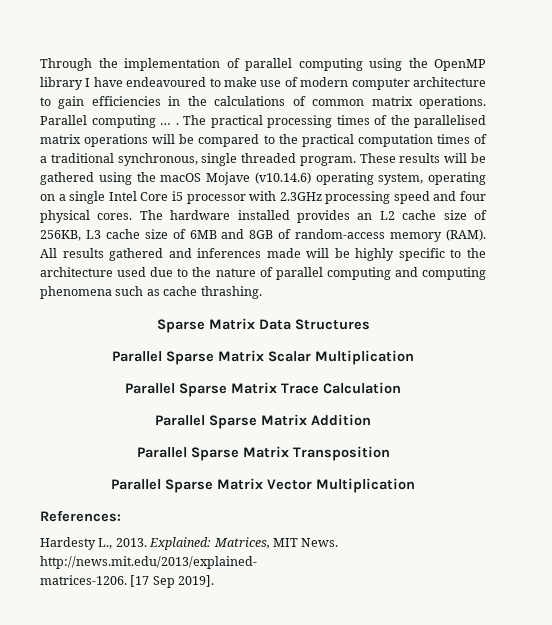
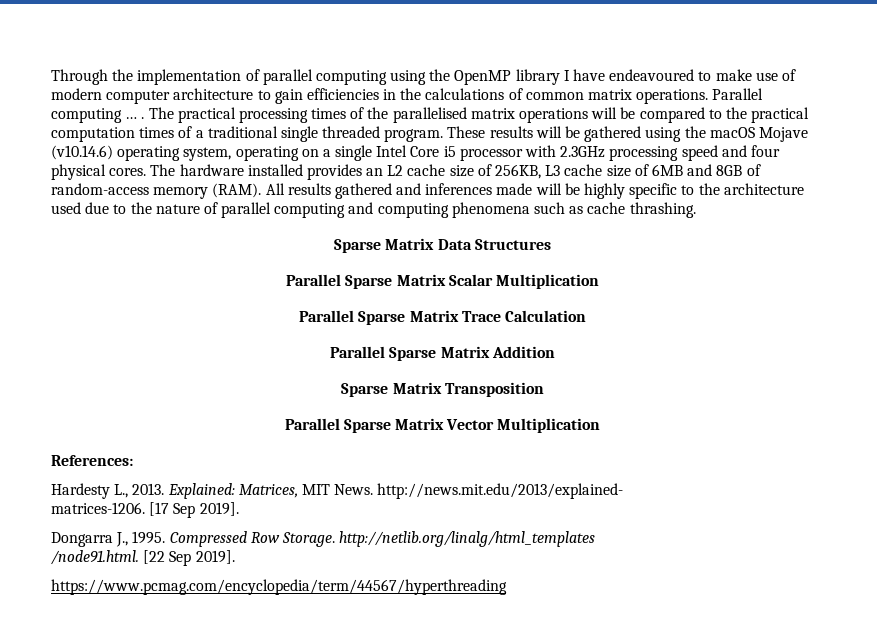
- The practical processing times of the parallelised matrix operations will be compared to the practical computation times of a traditional synchronous, single threaded program.
+ The practical processing times of the parallelised matrix operations will be compared to the practical computation times of a traditional single threaded program.
- Parallel Sparse Matrix Transposition
+ Sparse Matrix Transposition
+ Dongarra J., 1995. Compressed Row Storage. http://netlib.org/linalg/html_templates
+ /node91.html. [22 Sep 2019].
+ https://www.pcmag.com/encyclopedia/term/44567/hyperthreading

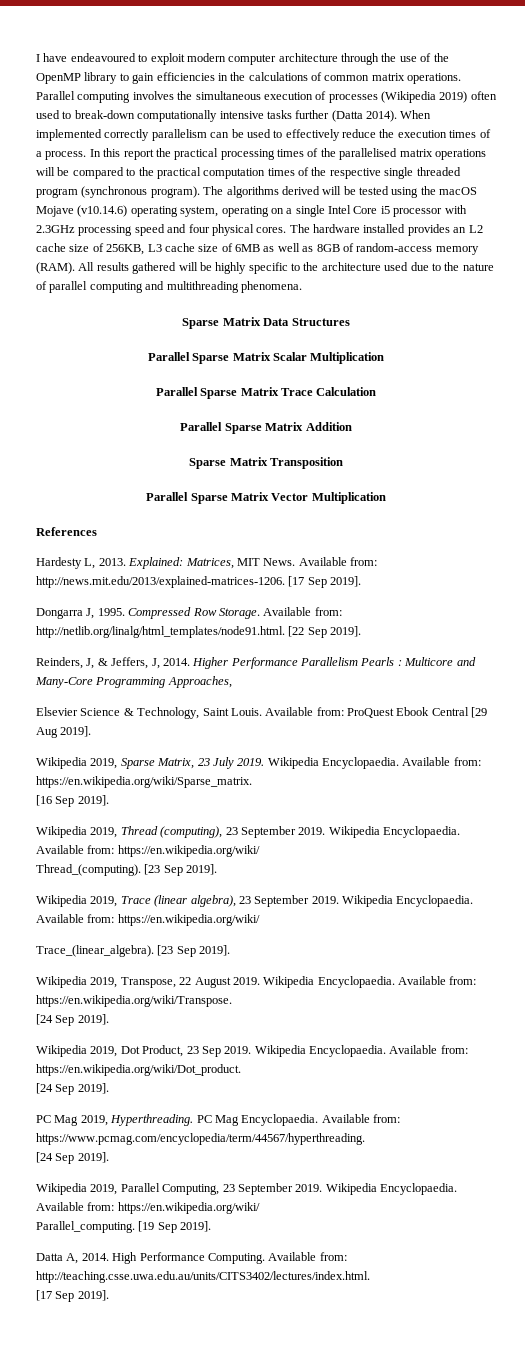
- Through the implementation of parallel computing using the OpenMP library I have endeavoured to make use of modern computer architecture to gain efficiencies in the calculations of common matrix operations.
+ I have endeavoured to exploit modern computer architecture through the use of the OpenMP library to gain efficiencies in the calculations of common matrix operations.
- Parallel computing … . The practical processing times of the parallelised matrix operations will be compared to the practical computation times of a traditional single threaded program. These results will be gathered using the macOS Mojave (v10.14.6) operating system, operating on a single Intel Core i5 processor with 2.3GHz processing speed and four physical cores.
+ Parallel computing involves the simultaneous execution of processes (Wikipedia 2019) often used to break-down computationally intensive tasks further (Datta 2014). When implemented correctly parallelism can be used to effectively reduce the execution times of a process. In this report the practical processing times of the parallelised matrix operations will be compared to the practical computation times of the respective single threaded program (synchronous program). The algorithms derived will be tested using the macOS Mojave (v10.14.6) operating system, operating on a single Intel Core i5 processor with 2.3GHz processing speed and four physical cores.
- The hardware installed provides an L2 cache size of 256KB, L3 cache size of 6MB and 8GB of random-access memory (RAM).
+ The hardware installed provides an L2 cache size of 256KB, L3 cache size of 6MB as well as 8GB of random-access memory (RAM).
- All results gathered and inferences made will be highly specific to the architecture used due to the nature of parallel computing and computing phenomena such as cache thrashing.
+ All results gathered will be highly specific to the architecture used due to the nature of parallel computing and multithreading phenomena.
- References:
+ References
- Hardesty L., 2013.
+ Hardesty L, 2013.
- Explained: Matrices, MIT News. http://news.mit.edu/2013/explained-
- matrices-1206. [17 Sep 2019].
+ Explained: Matrices, MIT News. Available from: http://news.mit.edu/2013/explained-matrices-1206. [17 Sep 2019].
- Dongarra J., 1995.
+ Dongarra J, 1995.
- Compressed Row Storage. http://netlib.org/linalg/html_templates
- /node91.html. [22 Sep 2019].
+ Compressed Row Storage. Available from: http://netlib.org/linalg/html_templates/node91.html. [22 Sep 2019].
- https://www.pcmag.com/encyclopedia/term/44567/hyperthreading
+ Reinders, J, & Jeffers, J, 2014. Higher Performance Parallelism Pearls : Multicore and Many-Core Programming Approaches,
+ Elsevier Science & Technology, Saint Louis. Available from: ProQuest Ebook Central [29 Aug 2019].
+ Wikipedia 2019, Sparse Matrix, 23 July 2019. Wikipedia Encyclopaedia. Available from: https://en.wikipedia.org/wiki/Sparse_matrix.
+ [16 Sep 2019].
+ Wikipedia 2019, Thread (computing), 23 September 2019. Wikipedia Encyclopaedia. Available from: https://en.wikipedia.org/wiki/
+ Thread_(computing). [23 Sep 2019].
+ Wikipedia 2019, Trace (linear algebra), 23 September 2019. Wikipedia Encyclopaedia. Available from: https://en.wikipedia.org/wiki/
+ Trace_(linear_algebra). [23 Sep 2019].
+ Wikipedia 2019, Transpose, 22 August 2019. Wikipedia Encyclopaedia. Available from: https://en.wikipedia.org/wiki/Transpose.
+ [24 Sep 2019].
+ Wikipedia 2019, Dot Product, 23 Sep 2019. Wikipedia Encyclopaedia. Available from: https://en.wikipedia.org/wiki/Dot_product.
+ [24 Sep 2019].
+ PC Mag 2019, Hyperthreading. PC Mag Encyclopaedia. Available from: https://www.pcmag.com/encyclopedia/term/44567/hyperthreading.
+ [24 Sep 2019].
+ Wikipedia 2019, Parallel Computing, 23 September 2019. Wikipedia Encyclopaedia. Available from: https://en.wikipedia.org/wiki/
+ Parallel_computing. [19 Sep 2019].
+ Datta A, 2014. High Performance Computing. Available from: http://teaching.csse.uwa.edu.au/units/CITS3402/lectures/index.html.
+ [17 Sep 2019].

